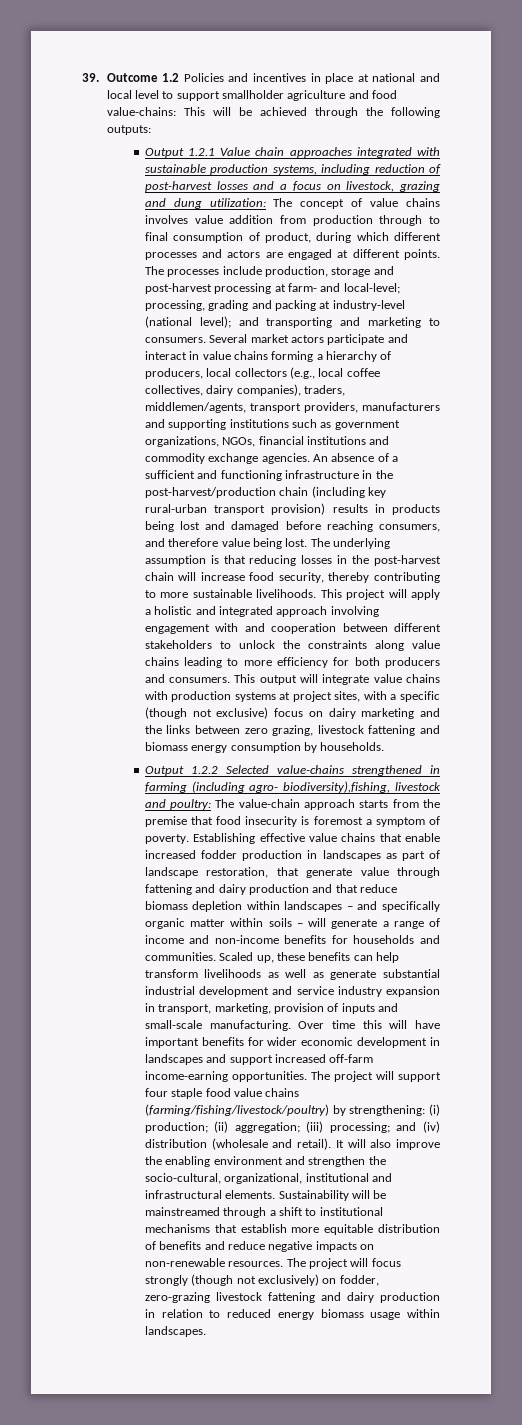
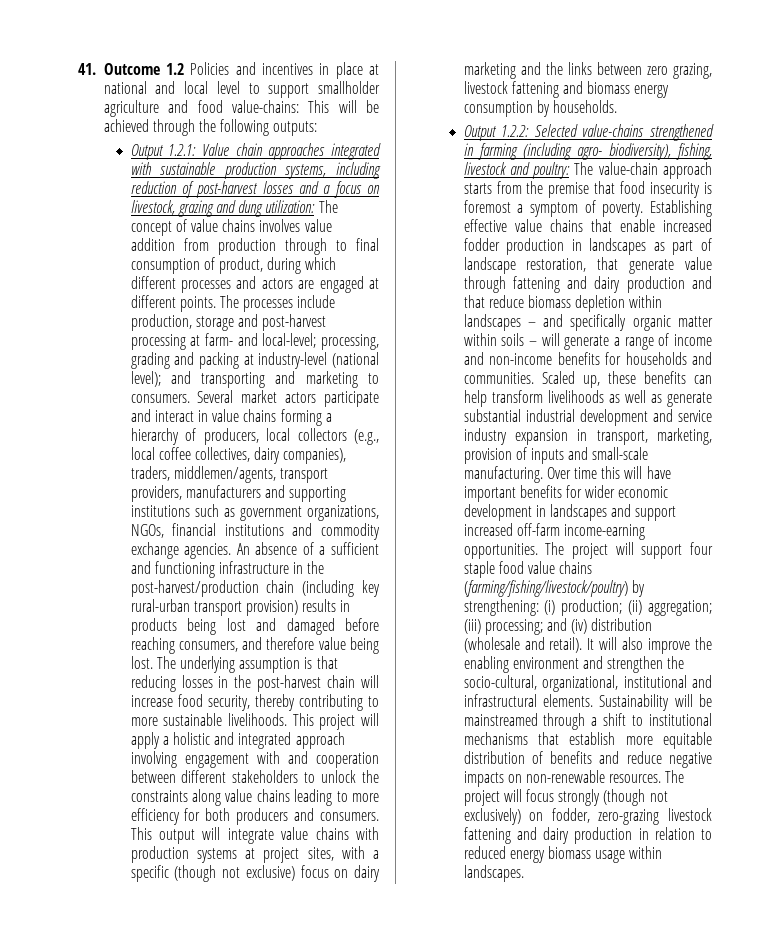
- 39. Outcome 1.2 Policies and incentives in place at national and local level to support smallholder agriculture and food value-chains: This will be achieved through the following outputs:
+ 41. Outcome 1.2 Policies and incentives in place at national and local level to support smallholder agriculture and food value-chains: This will be achieved through the following outputs:
- Output 1.2.1 Value chain approaches integrated with sustainable production systems, including reduction of post-harvest losses and a focus on livestock, grazing and dung utilization: The concept of value chains involves value addition from production through to final consumption of product, during which different processes and actors are engaged at different points.
+ Output 1.2.1: Value chain approaches integrated with sustainable production systems, including reduction of post-harvest losses and a focus on livestock, grazing and dung utilization: The concept of value chains involves value addition from production through to final consumption of product, during which different processes and actors are engaged at different points.
- Output 1.2.2 Selected value-chains strengthened in farming (including agro- biodiversity),fishing, livestock and poultry: The value-chain approach starts from the premise that food insecurity is foremost a symptom of poverty.
+ Output 1.2.2: Selected value-chains strengthened in farming (including agro- biodiversity), fishing, livestock and poultry: The value-chain approach starts from the premise that food insecurity is foremost a symptom of poverty.

